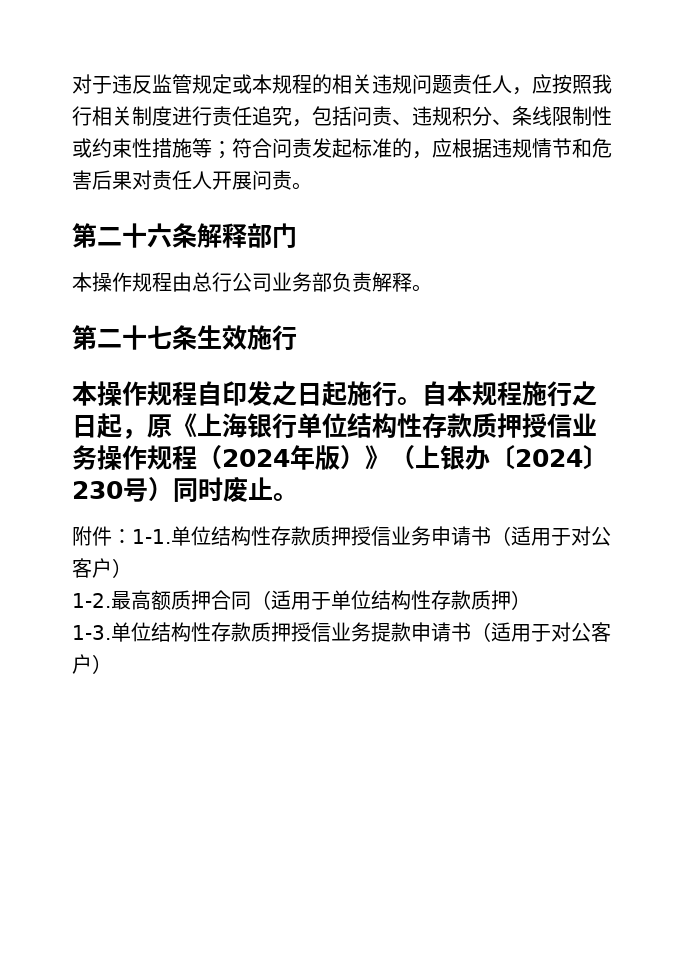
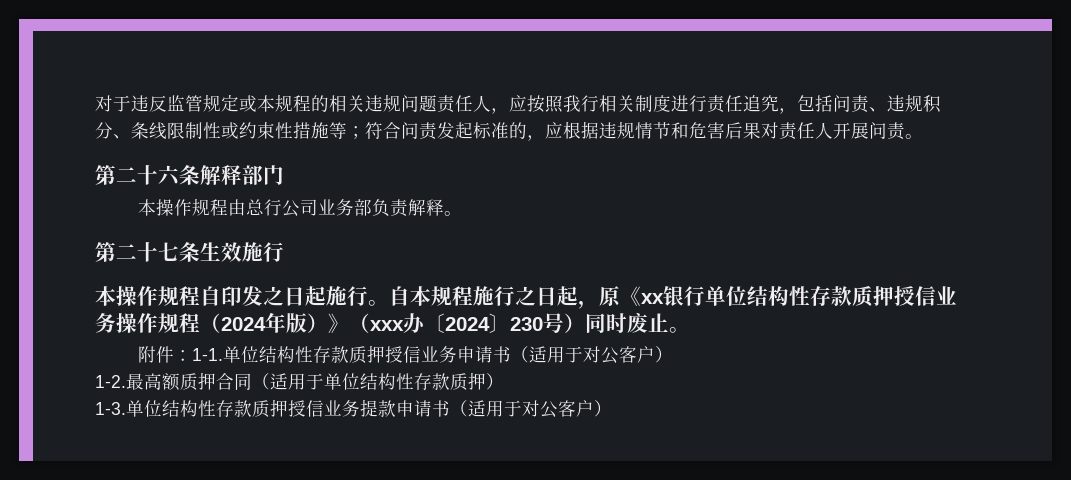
- 自本规程施行之日起，原《上海银行单位结构性存款质押授信业务操作规程（2024年版）》（上银办〔2024〕230号）同时废止。
+ 自本规程施行之日起，原《xx银行单位结构性存款质押授信业务操作规程（2024年版）》（xxx办〔2024〕230号）同时废止。

